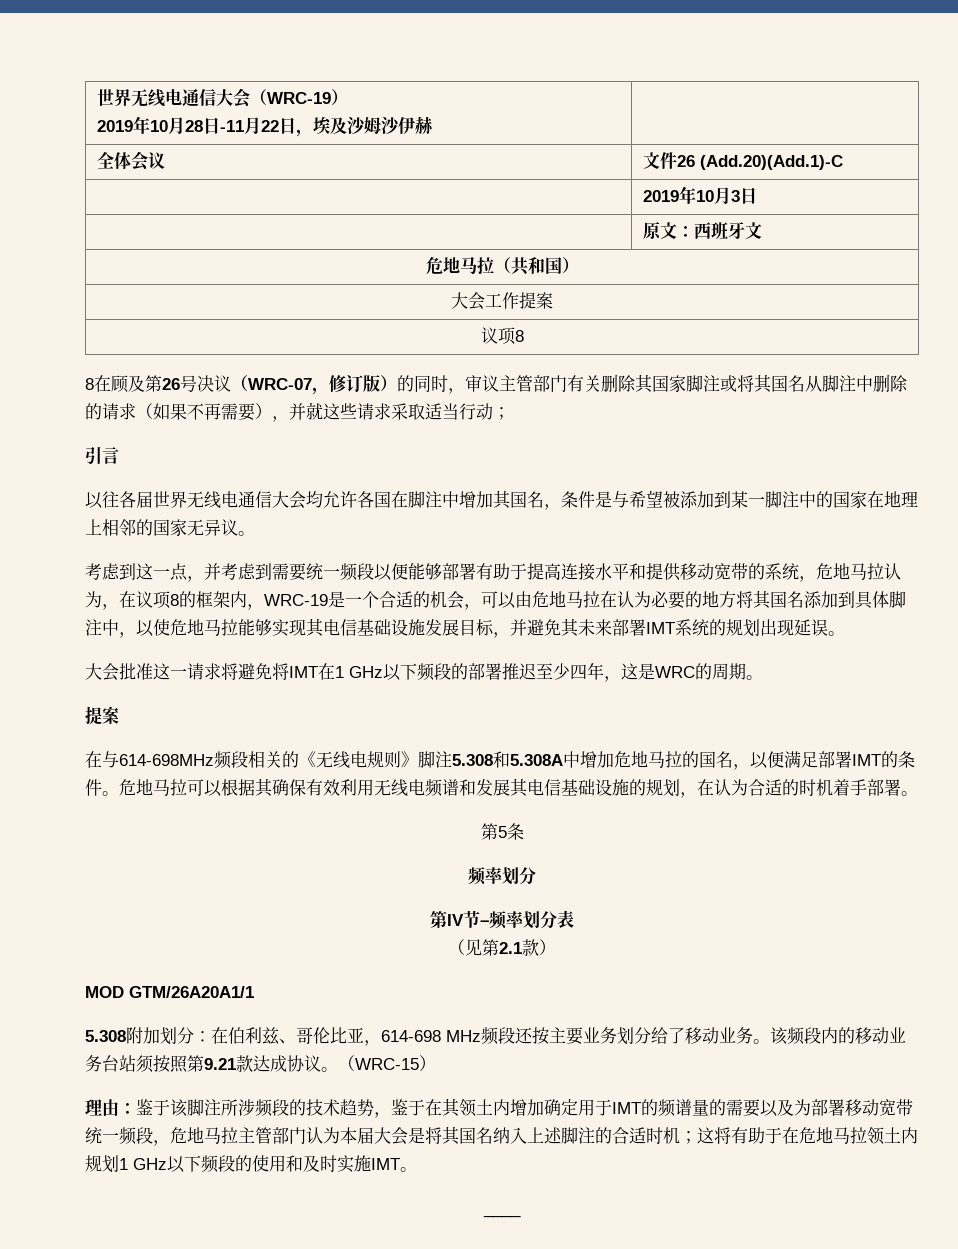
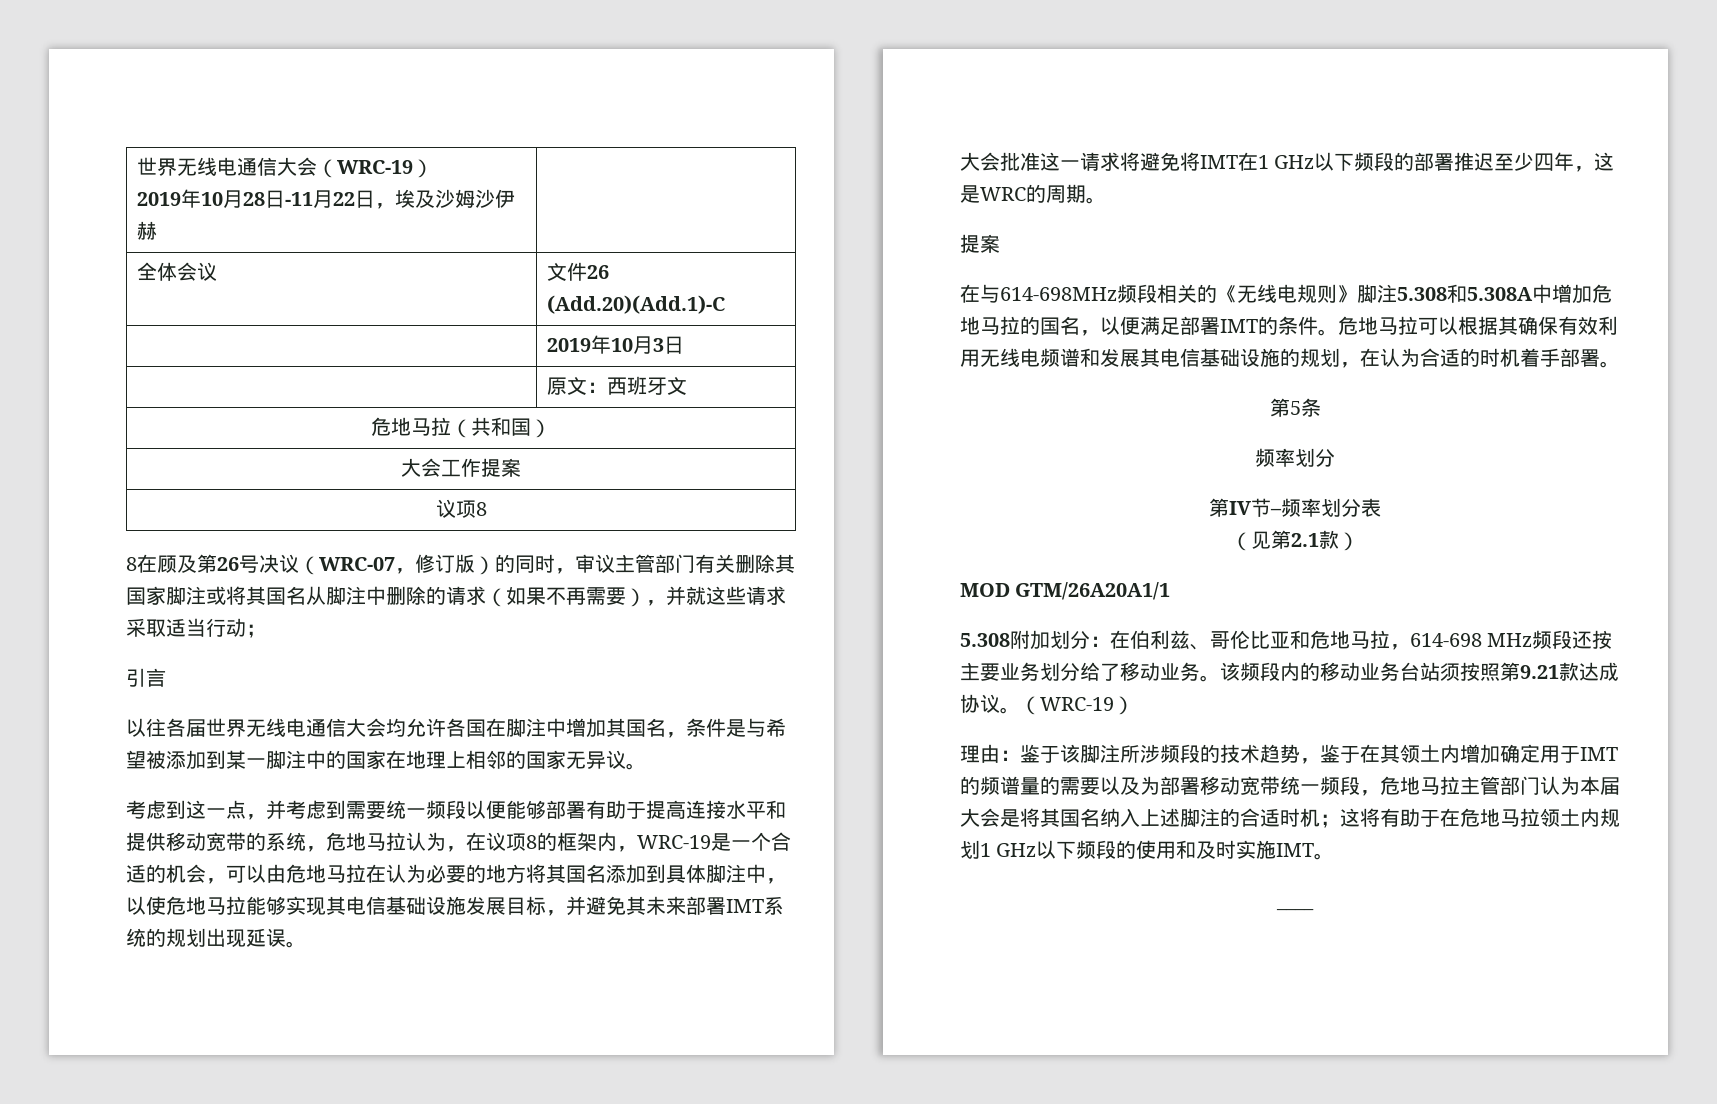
- 5.308附加划分：在伯利兹、哥伦比亚，614-698 MHz频段还按主要业务划分给了移动业务。
+ 5.308附加划分：在伯利兹、哥伦比亚和危地马拉，614-698 MHz频段还按主要业务划分给了移动业务。
- 该频段内的移动业务台站须按照第9.21款达成协议。（WRC-15）
+ 该频段内的移动业务台站须按照第9.21款达成协议。（WRC-19）

